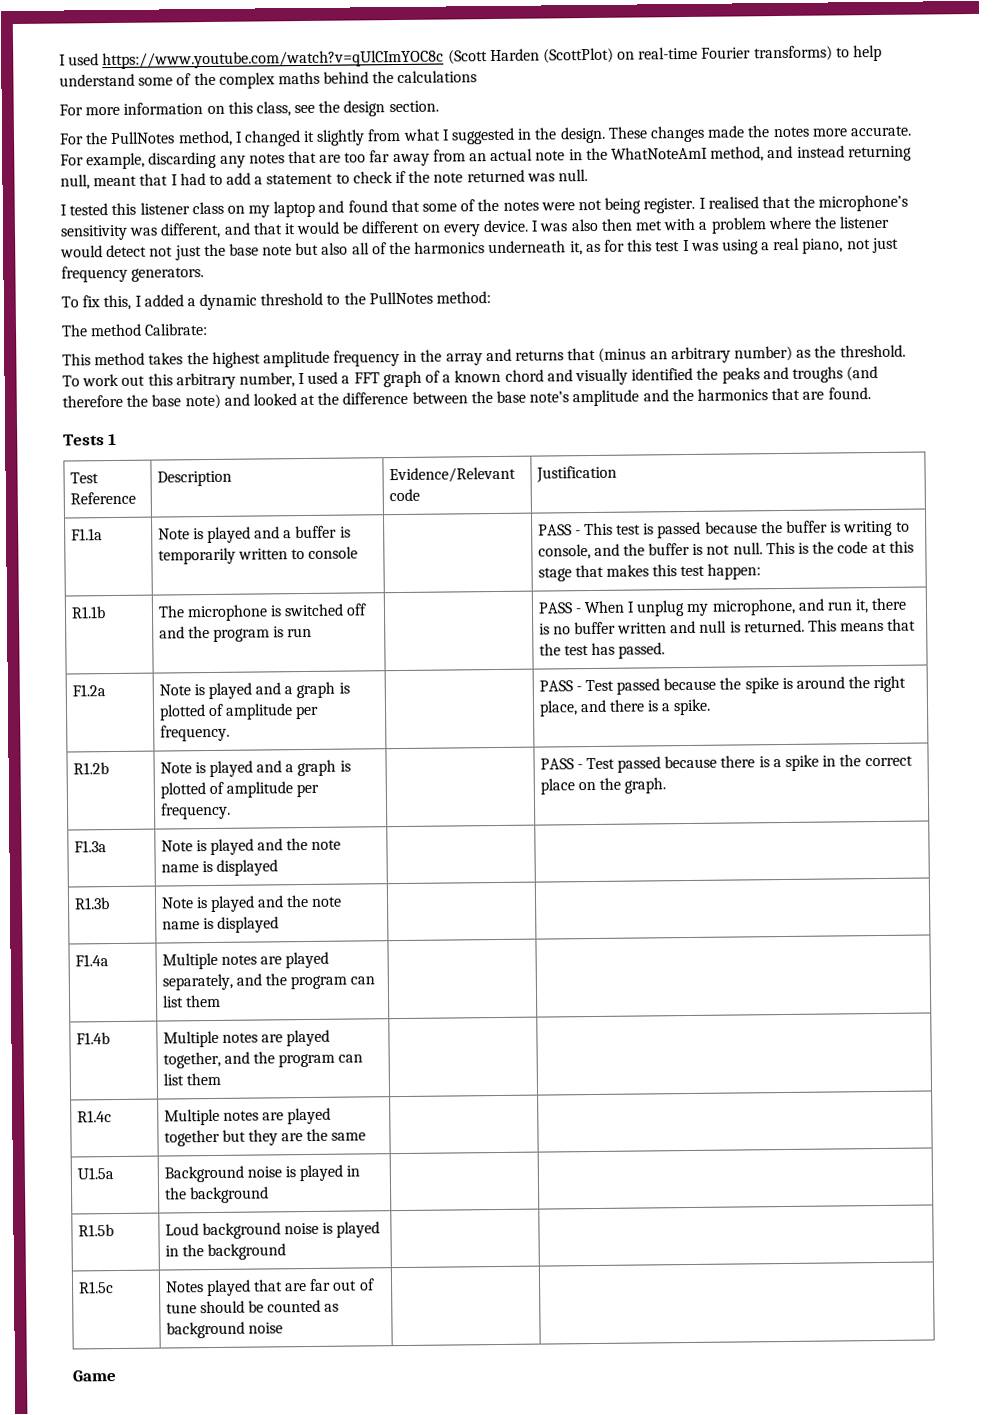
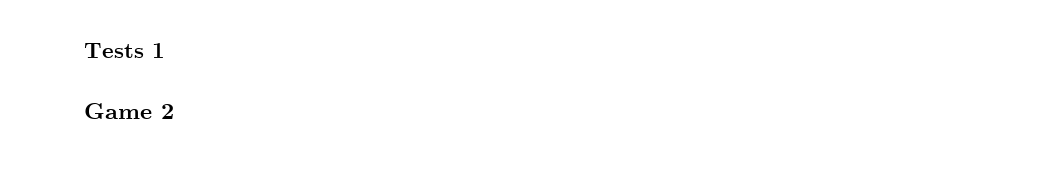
- I used https://www.youtube.com/watch?v=qUlCImYOC8c (Scott Harden (ScottPlot) on real-time Fourier transforms) to help understand some of the complex maths behind the calculations
- For more information on this class, see the design section.
- For the PullNotes method, I changed it slightly from what I suggested in the design. These changes made the notes more accurate. For example, discarding any notes that are too far away from an actual note in the WhatNoteAmI method, and instead returning null, meant that I had to add a statement to check if the note returned was null.
- I tested this listener class on my laptop and found that some of the notes were not being register. I realised that the microphone’s sensitivity was different, and that it would be different on every device. I was also then met with a problem where the listener would detect not just the base note but also all of the harmonics underneath it, as for this test I was using a real piano, not just frequency generators.
- To fix this, I added a dynamic threshold to the PullNotes method:
- The method Calibrate:
- This method takes the highest amplitude frequency in the array and returns that (minus an arbitrary number) as the threshold. To work out this arbitrary number, I used a FFT graph of a known chord and visually identified the peaks and troughs (and therefore the base note) and looked at the difference between the base note’s amplitude and the harmonics that are found.
  Tests 1
- Test Reference | Description | Evidence/Relevant code | Justification
- F1.1a | Note is played and a buffer is temporarily written to console | | PASS - This test is passed because the buffer is writing to console, and the buffer is not null. This is the code at this stage that makes this test happen:
- R1.1b | The microphone is switched off and the program is run | | PASS - When I unplug my microphone, and run it, there is no buffer written and null is returned. This means that the test has passed.
- F1.2a | Note is played and a graph is plotted of amplitude per frequency. | | PASS - Test passed because the spike is around the right place, and there is a spike.
- R1.2b | Note is played and a graph is plotted of amplitude per frequency. | | PASS - Test passed because there is a spike in the correct place on the graph.
- F1.3a | Note is played and the note name is displayed | |
- R1.3b | Note is played and the note name is displayed | |
- F1.4a | Multiple notes are played separately, and the program can list them | |
- F1.4b | Multiple notes are played together, and the program can list them | |
- R1.4c | Multiple notes are played together but they are the same | |
- U1.5a | Background noise is played in the background | |
- R1.5b | Loud background noise is played in the background | |
- R1.5c | Notes played that are far out of tune should be counted as background noise | |
- Game
+ Game 2

